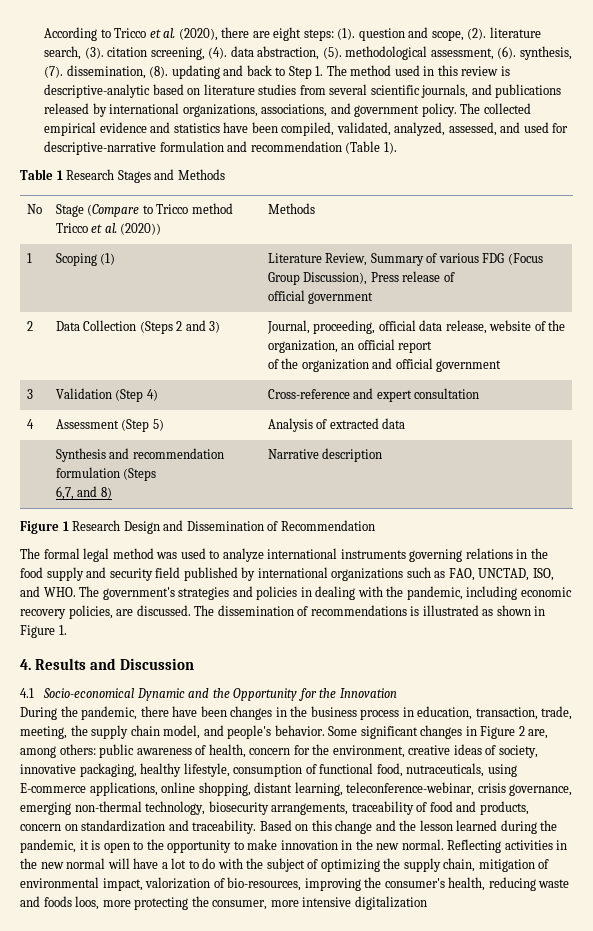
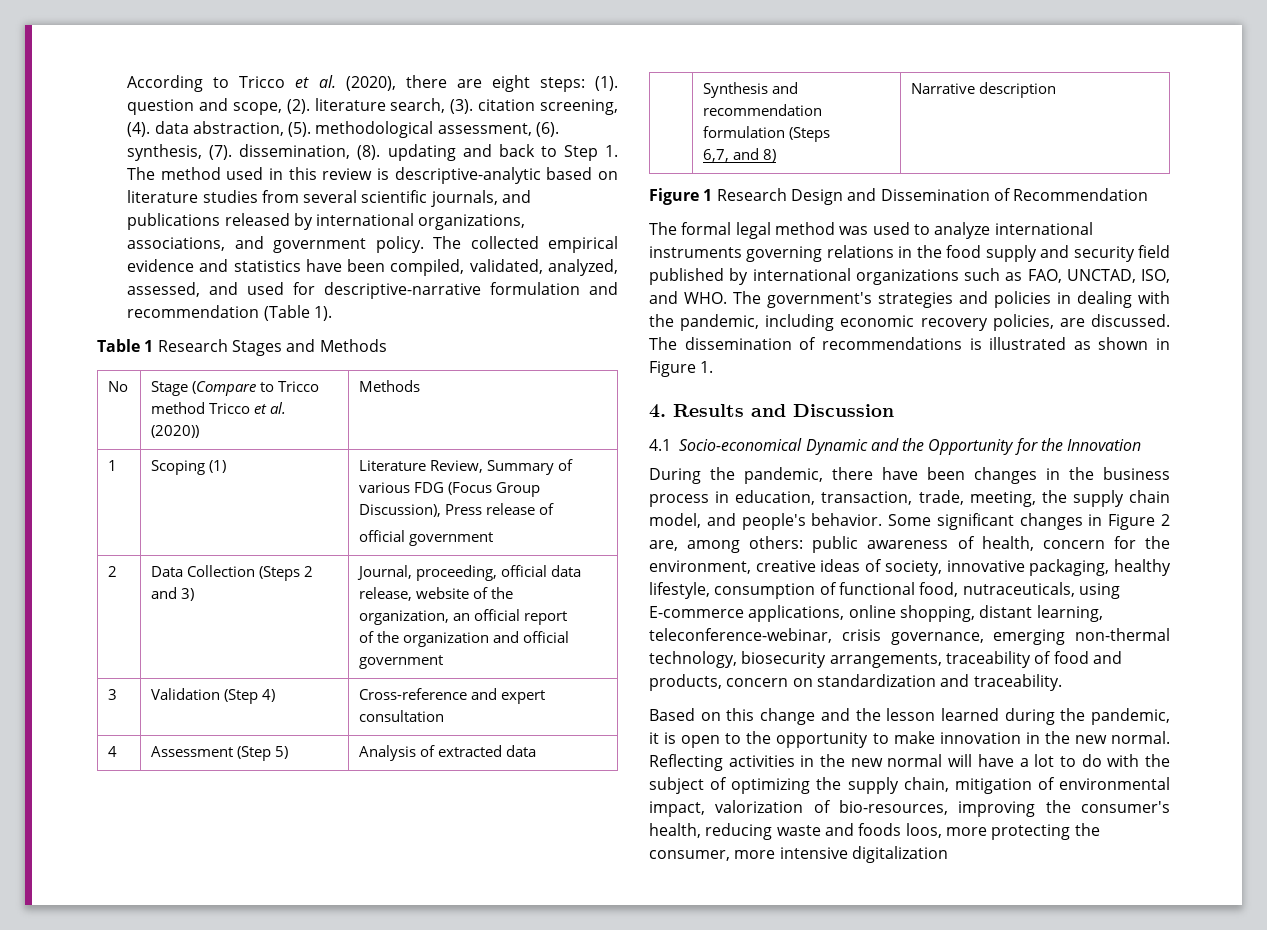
- public awareness of health, concern for the environment, creative ideas of society, innovative packaging, healthy lifestyle, consumption of functional food, nutraceuticals, using E-commerce applications, online shopping, distant learning, teleconference-webinar, crisis governance, emerging non-thermal technology, biosecurity arrangements, traceability of food and products, concern on standardization and traceability. Based on this change and the lesson learned during the pandemic, it is open to the opportunity to make innovation in the new normal.
+ public awareness of health, concern for the environment, creative ideas of society, innovative packaging, healthy lifestyle, consumption of functional food, nutraceuticals, using E-commerce applications, online shopping, distant learning, teleconference-webinar, crisis governance, emerging non-thermal technology, biosecurity arrangements, traceability of food and products, concern on standardization and traceability.
+ Based on this change and the lesson learned during the pandemic, it is open to the opportunity to make innovation in the new normal.

